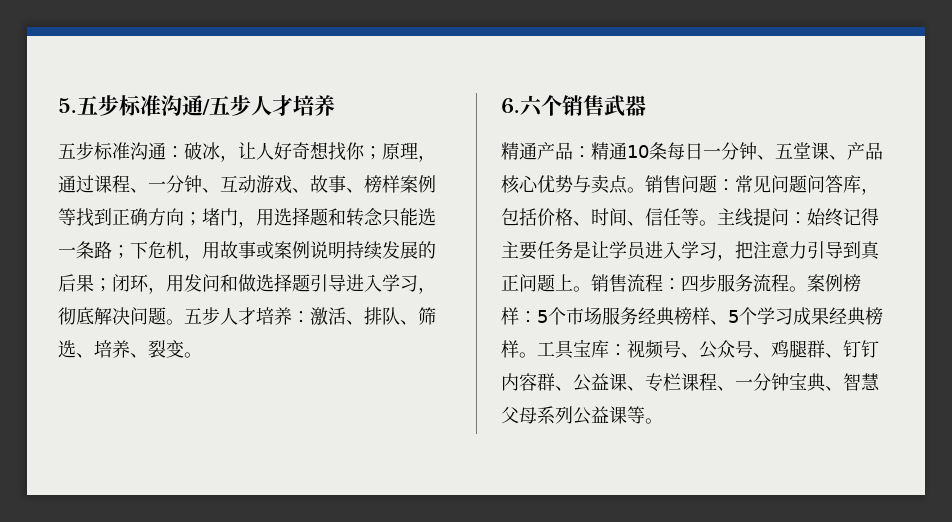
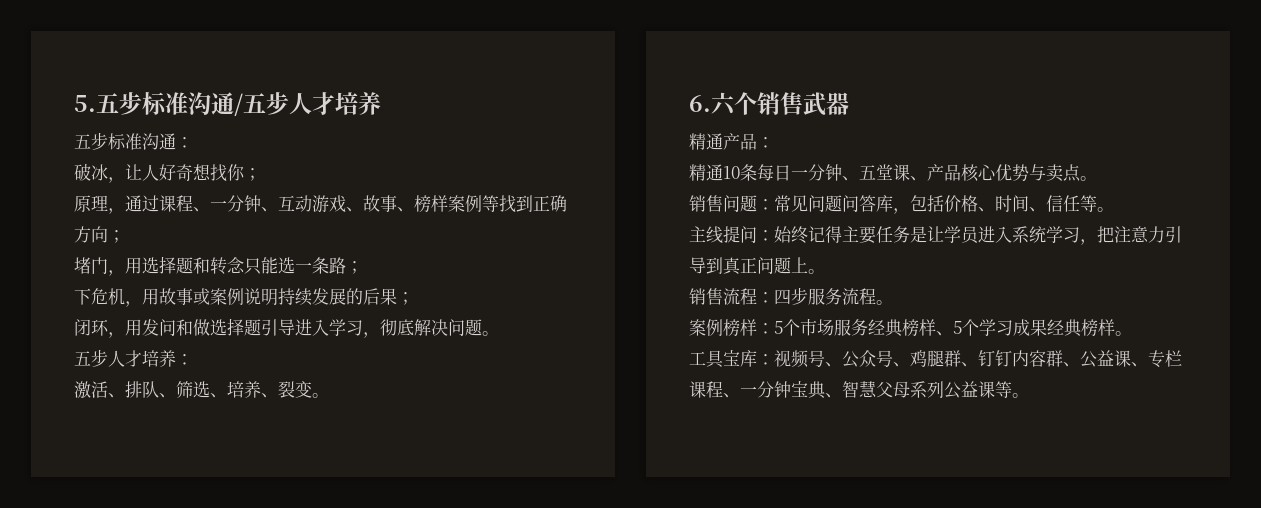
- 五步标准沟通：破冰，让人好奇想找你；原理，通过课程、一分钟、互动游戏、故事、榜样案例等找到正确方向；堵门，用选择题和转念只能选一条路；下危机，用故事或案例说明持续发展的后果；闭环，用发问和做选择题引导进入学习，彻底解决问题。五步人才培养：激活、排队、筛选、培养、裂变。
+ 五步标准沟通：
+ 破冰，让人好奇想找你；
+ 原理，通过课程、一分钟、互动游戏、故事、榜样案例等找到正确方向；
+ 堵门，用选择题和转念只能选一条路；
+ 下危机，用故事或案例说明持续发展的后果；
+ 闭环，用发问和做选择题引导进入学习，彻底解决问题。
+ 五步人才培养：
+ 激活、排队、筛选、培养、裂变。
- 精通产品：精通10条每日一分钟、五堂课、产品核心优势与卖点。销售问题：
+ 精通产品：
+ 精通10条每日一分钟、五堂课、产品核心优势与卖点。
+ 销售问题：
- 常见问题问答库，包括价格、时间、信任等。主线提问：
+ 常见问题问答库，包括价格、时间、信任等。
+ 主线提问：
- 始终记得主要任务是让学员进入学习，把注意力引导到真正问题上。销售流程：
+ 始终记得主要任务是让学员进入系统学习，把注意力引导到真正问题上。
+ 销售流程：
- 四步服务流程。案例榜样：
+ 四步服务流程。
+ 案例榜样：
- 5个市场服务经典榜样、5个学习成果经典榜样。工具宝库：
+ 5个市场服务经典榜样、5个学习成果经典榜样。
+ 工具宝库：

